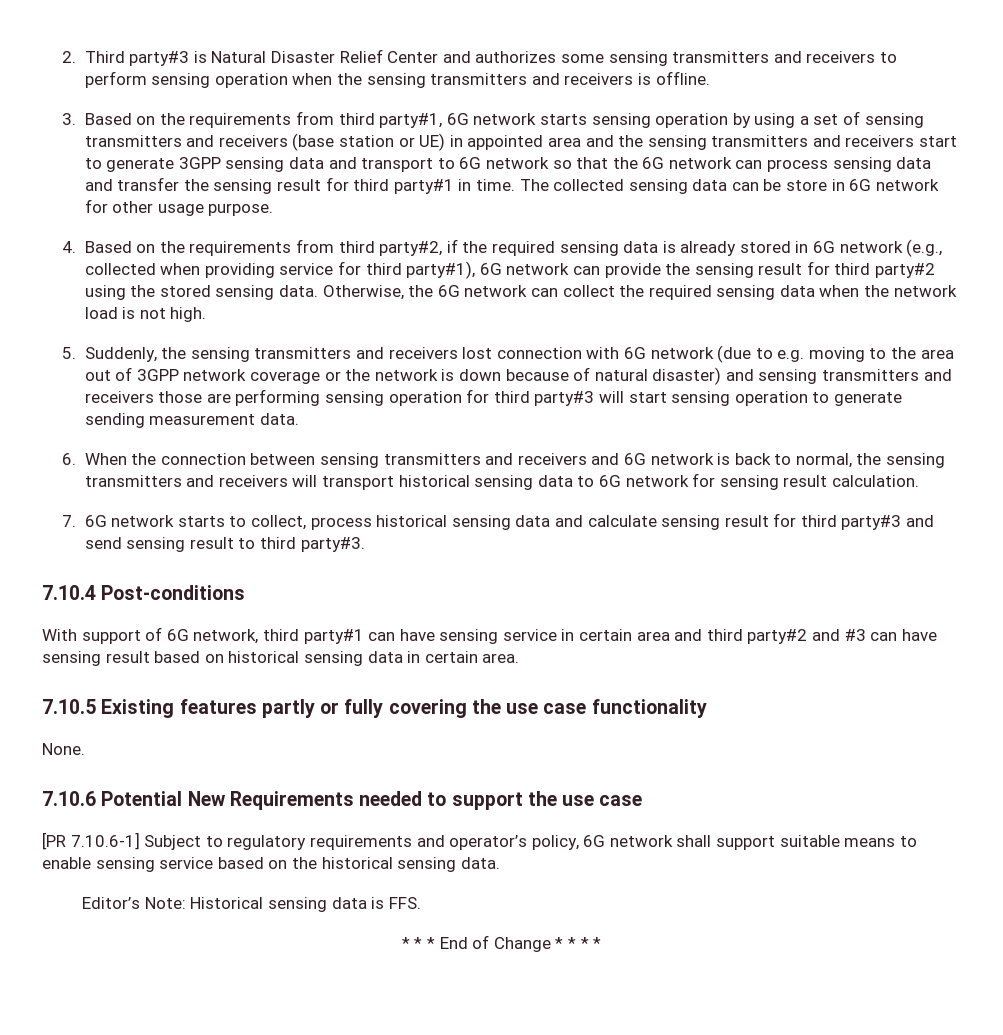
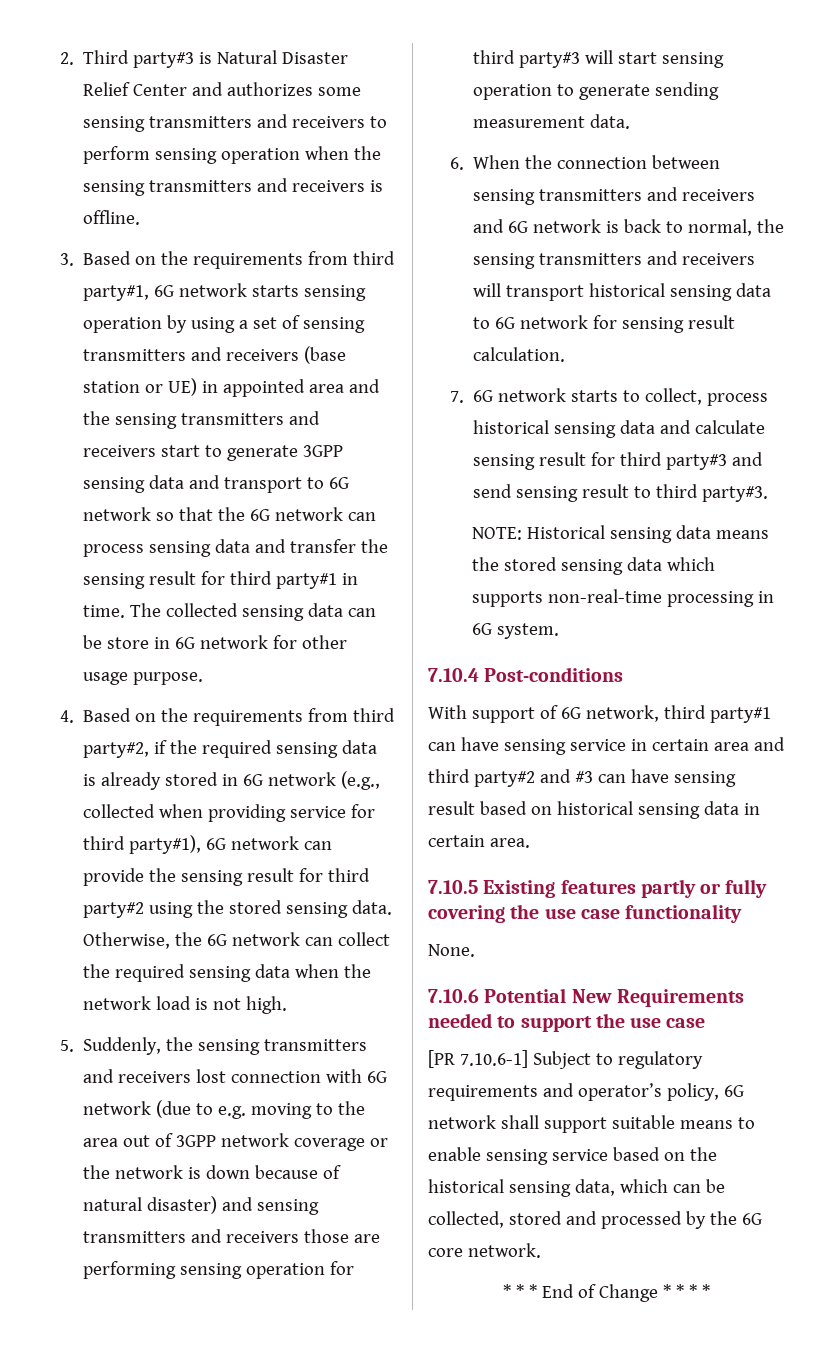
+ NOTE: Historical sensing data means the stored sensing data which supports non-real-time processing in 6G system.
- [PR 7.10.6-1] Subject to regulatory requirements and operator’s policy, 6G network shall support suitable means to enable sensing service based on the historical sensing data.
- Editor’s Note: Historical sensing data is FFS.
+ [PR 7.10.6-1] Subject to regulatory requirements and operator’s policy, 6G network shall support suitable means to enable sensing service based on the historical sensing data, which can be collected, stored and processed by the 6G core network.

